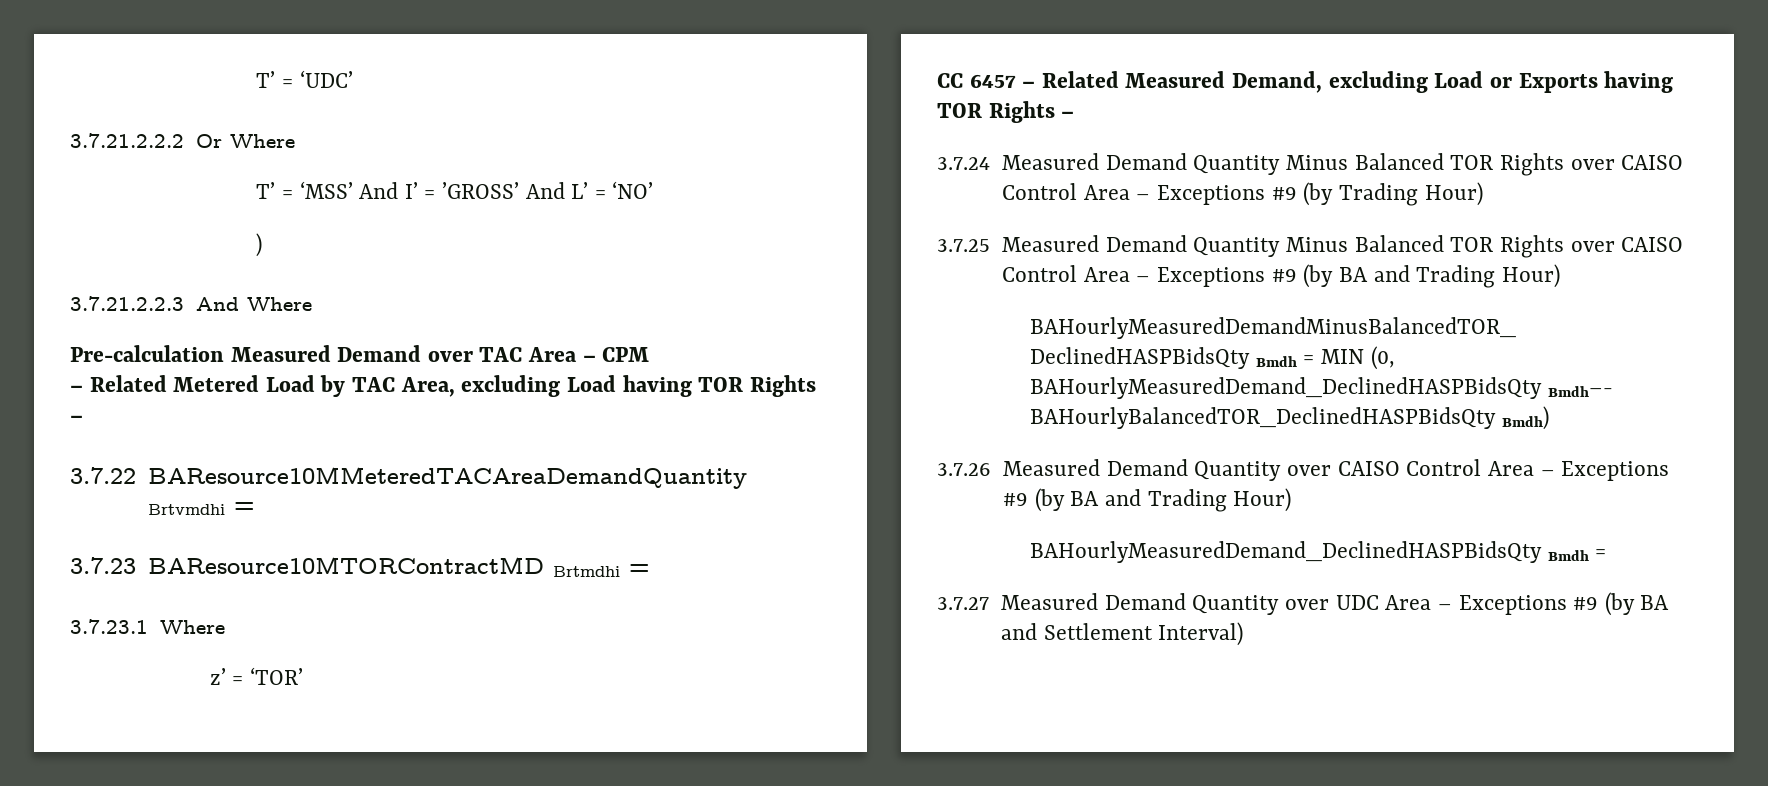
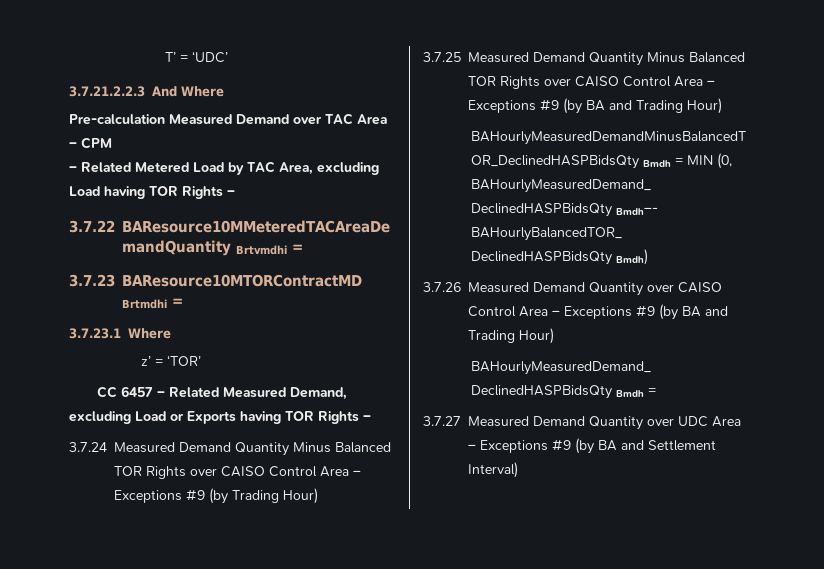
- 3.7.21.2.2.2 Or Where
- T’ = ‘MSS’ And I’ = ’GROSS’ And L’ = ‘NO’
- )

